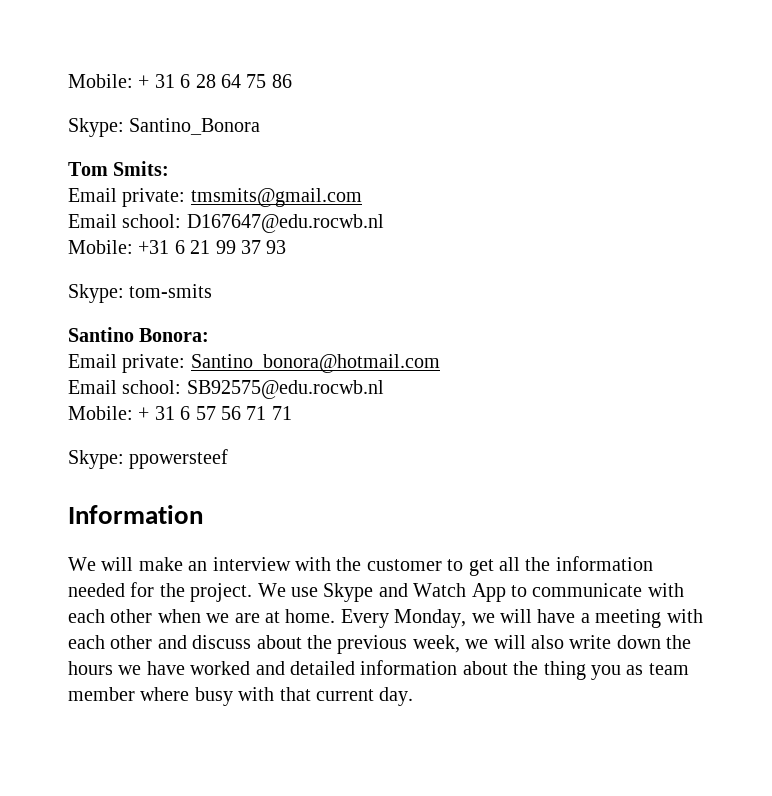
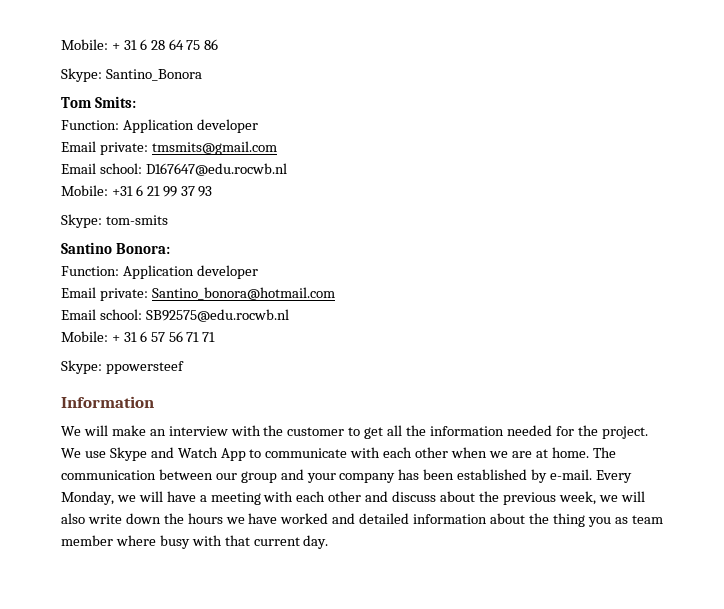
  Tom Smits:
+ Function: Application developer
  Santino Bonora:
+ Function: Application developer
+ The communication between our group and your company has been established by e-mail.

